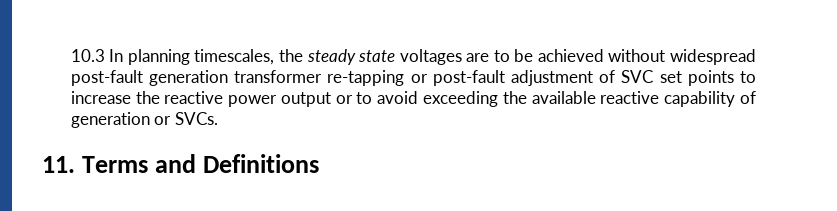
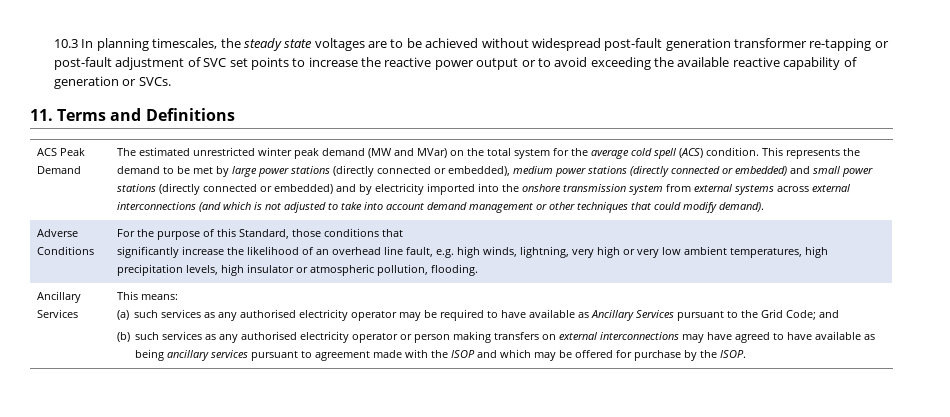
+ ACS Peak Demand | The estimated unrestricted winter peak demand (MW and MVar) on the total system for the average cold spell (ACS) condition. This represents the demand to be met by large power stations (directly connected or embedded), medium power stations (directly connected or embedded) and small power stations (directly connected or embedded) and by electricity imported into the onshore transmission system from external systems across external interconnections (and which is not adjusted to take into account demand management or other techniques that could modify demand).
+ Adverse Conditions | For the purpose of this Standard, those conditions that
+ significantly increase the likelihood of an overhead line fault, e.g. high winds, lightning, very high or very low ambient temperatures, high precipitation levels, high insulator or atmospheric pollution, flooding.
+ Ancillary Services | This means:
+ (a) such services as any authorised electricity operator may be required to have available as Ancillary Services pursuant to the Grid Code; and
+ (b) such services as any authorised electricity operator or person making transfers on external interconnections may have agreed to have available as being ancillary services pursuant to agreement made with the ISOP and which may be offered for purchase by the ISOP.

